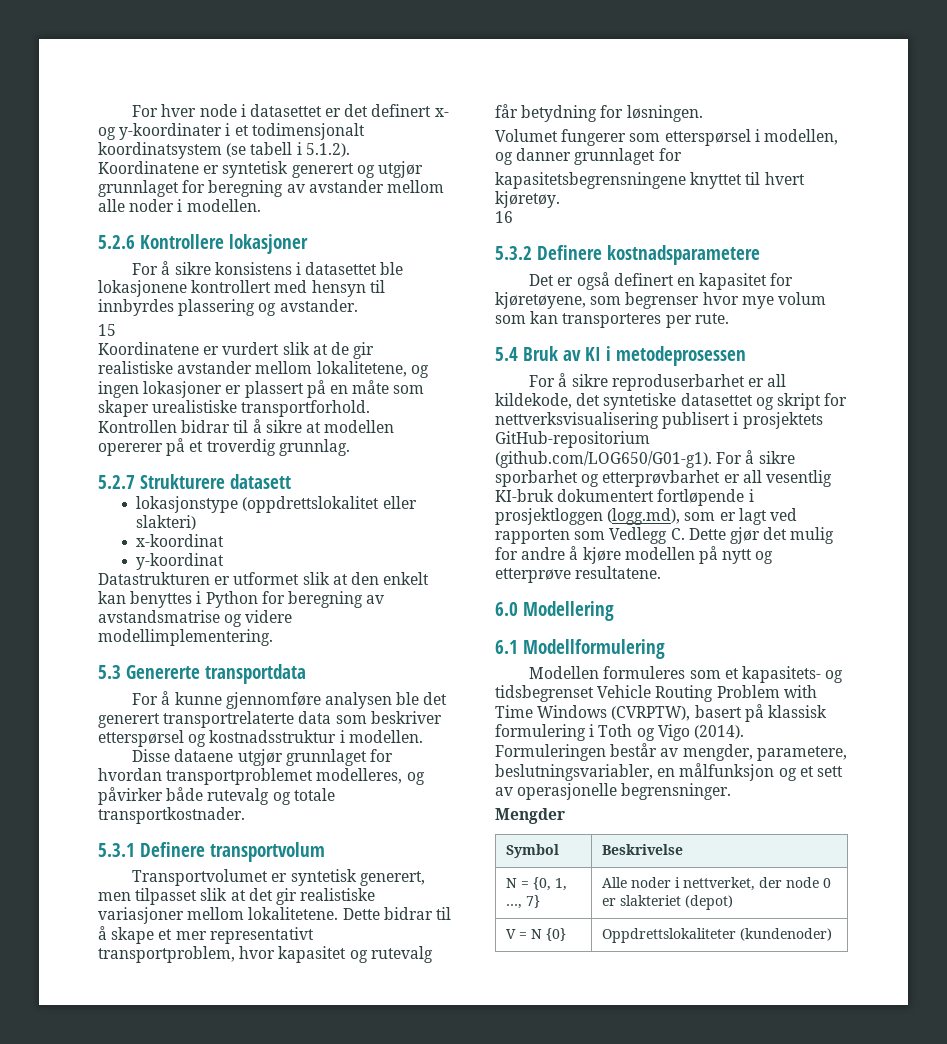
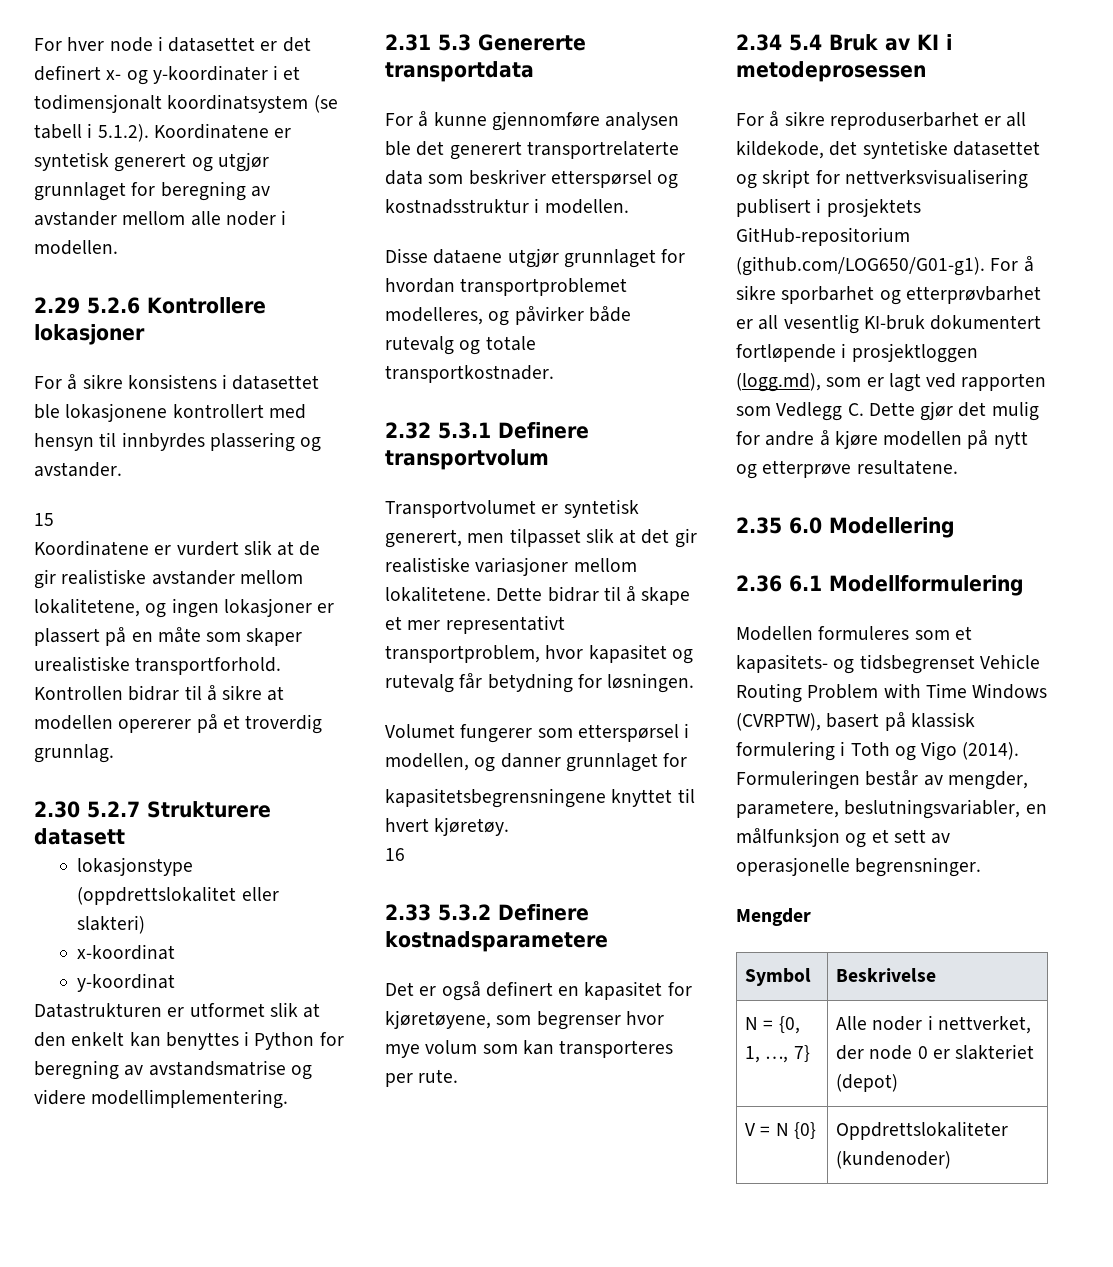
- 5.2.6 Kontrollere lokasjoner
+ 2.29 5.2.6 Kontrollere lokasjoner
- 5.2.7 Strukturere datasett
+ 2.30 5.2.7 Strukturere datasett
- 5.3 Genererte transportdata
+ 2.31 5.3 Genererte transportdata
- 5.3.1 Definere transportvolum
+ 2.32 5.3.1 Definere transportvolum
- 5.3.2 Definere kostnadsparametere
+ 2.33 5.3.2 Definere kostnadsparametere
- 5.4 Bruk av KI i metodeprosessen
+ 2.34 5.4 Bruk av KI i metodeprosessen
- 6.0 Modellering
+ 2.35 6.0 Modellering
- 6.1 Modellformulering
+ 2.36 6.1 Modellformulering

